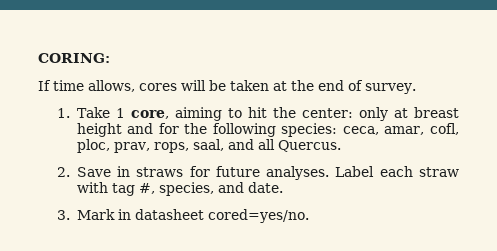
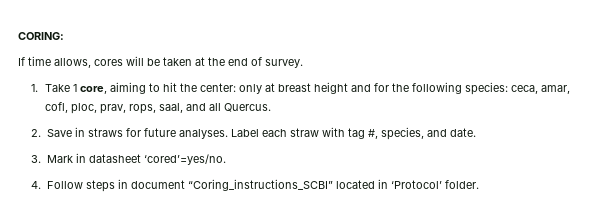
- 3. Mark in datasheet cored=yes/no.
+ 3. Mark in datasheet ‘cored’=yes/no.
+ 4. Follow steps in document “Coring_instructions_SCBI” located in ‘Protocol’ folder.

